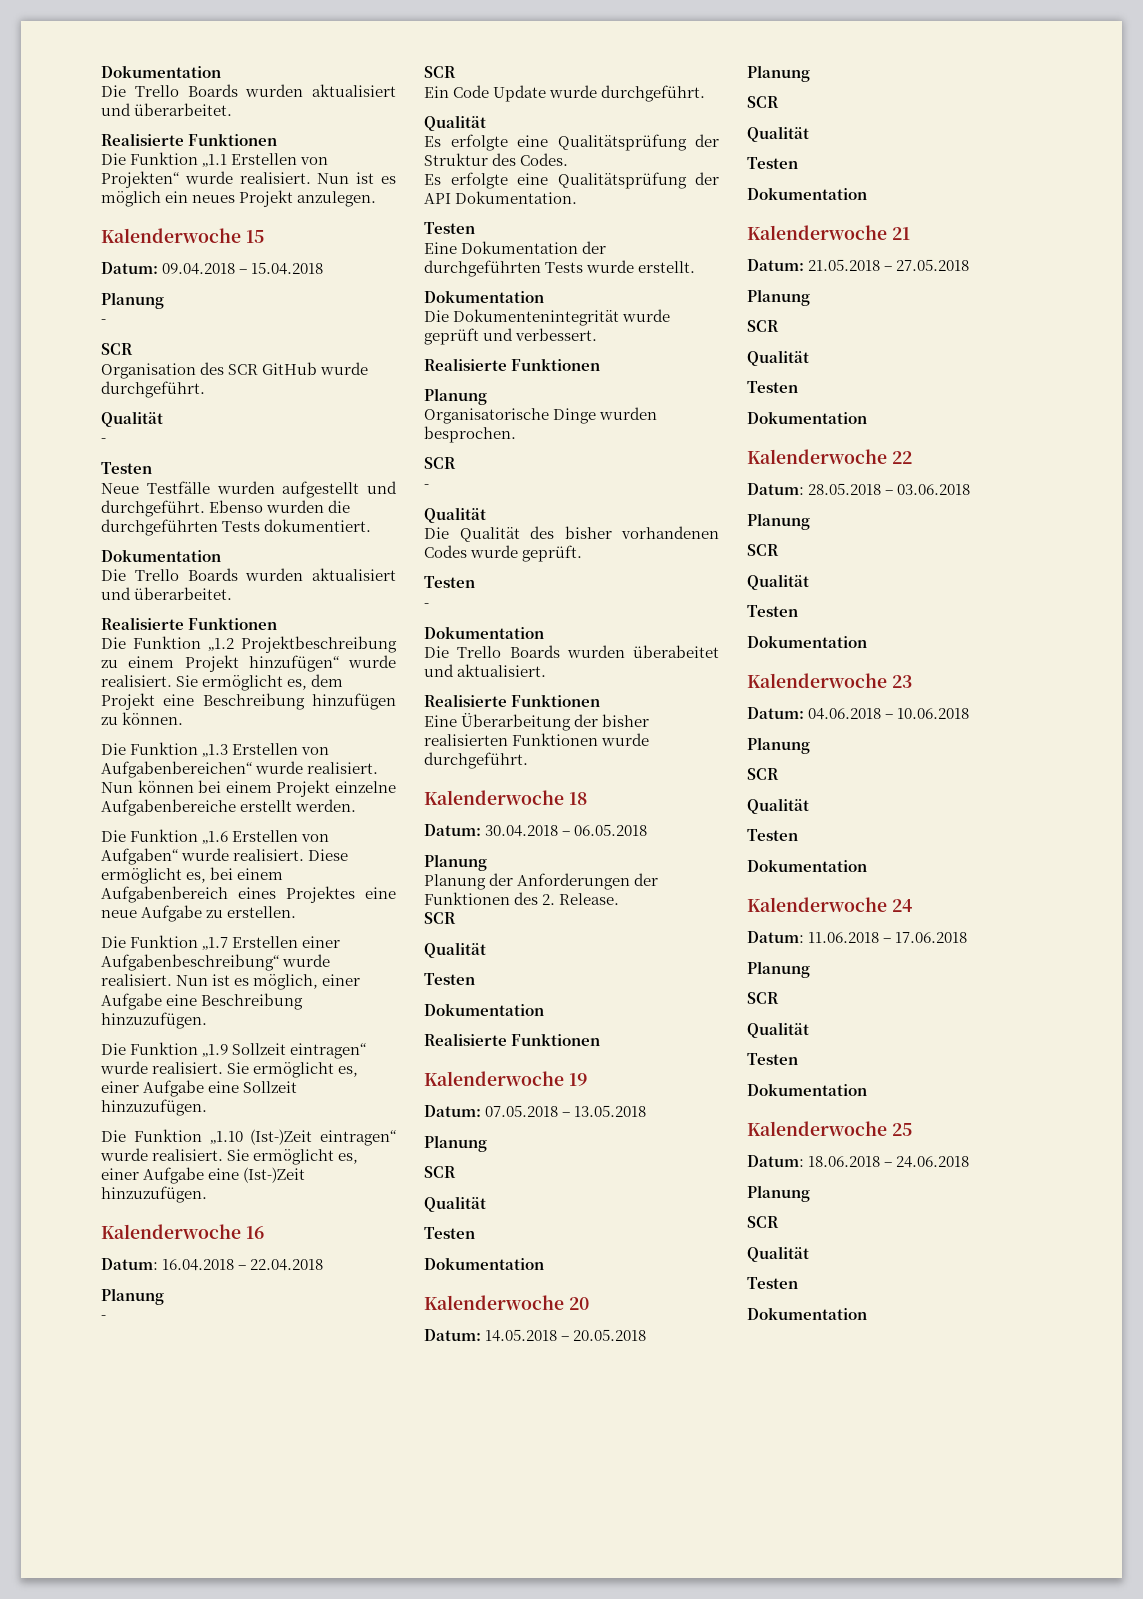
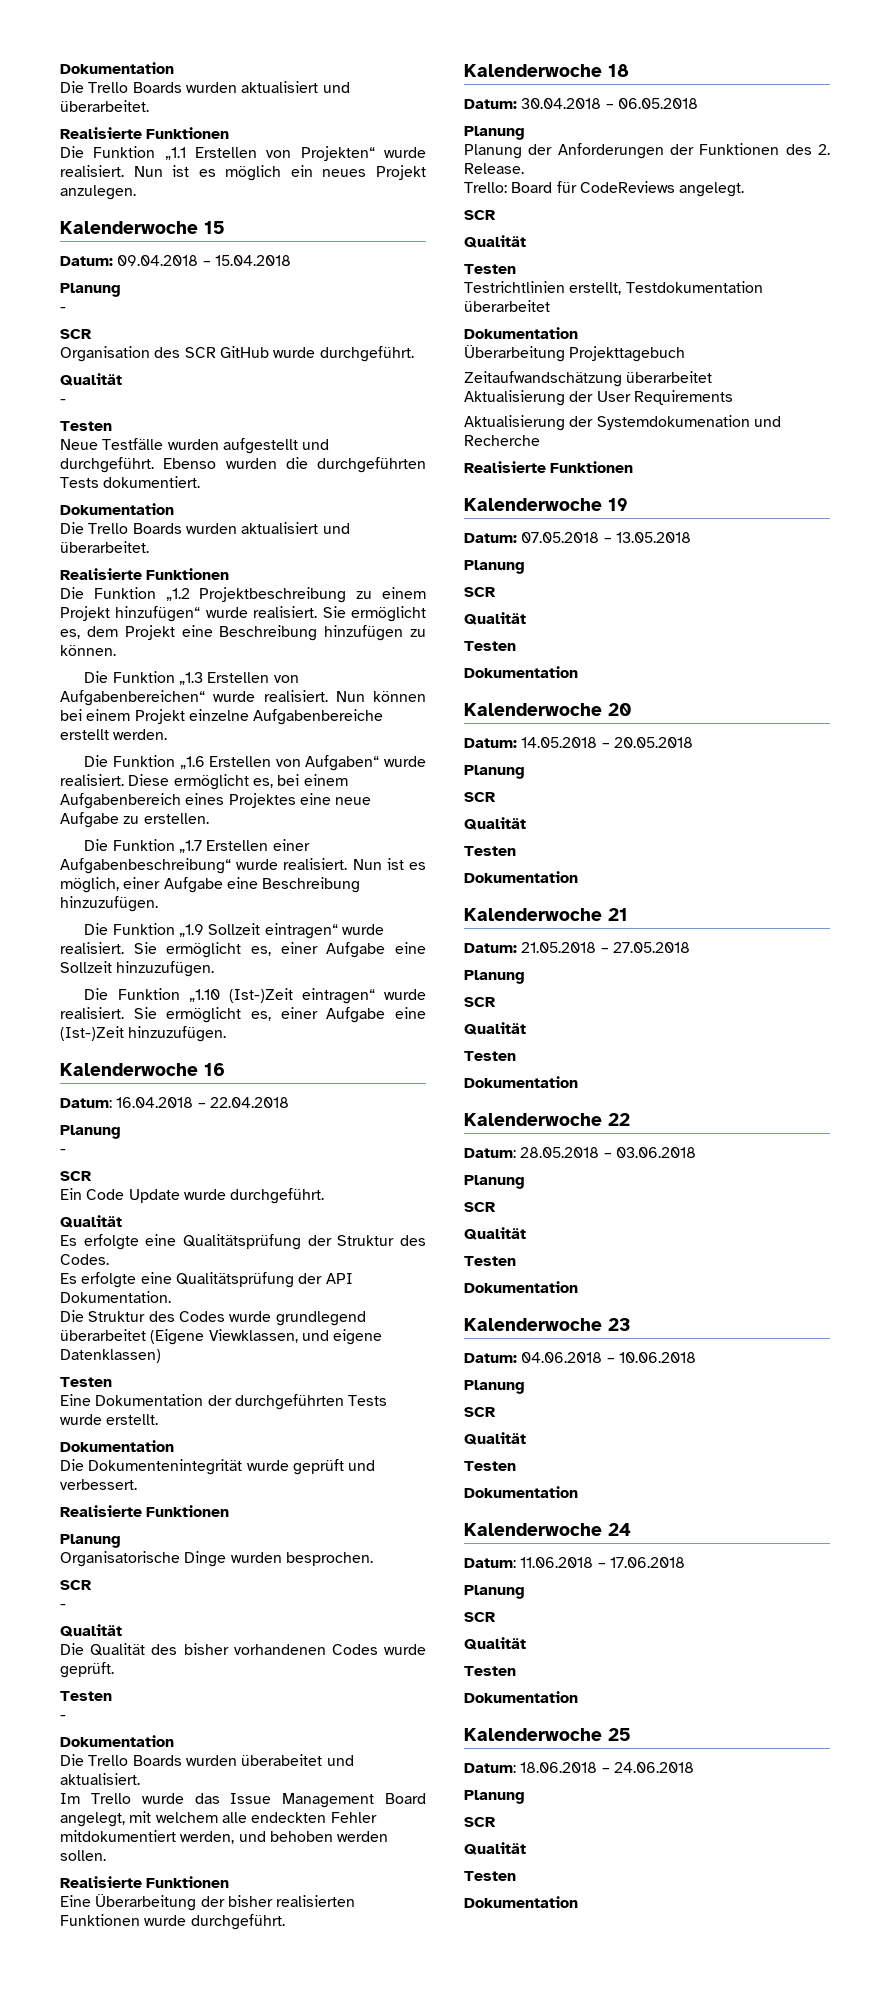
+ Die Struktur des Codes wurde grundlegend überarbeitet (Eigene Viewklassen, und eigene Datenklassen)
+ Im Trello wurde das Issue Management Board angelegt, mit welchem alle endeckten Fehler mitdokumentiert werden, und behoben werden sollen.
  Planung der Anforderungen der Funktionen des 2. Release.
+ Trello: Board für CodeReviews angelegt.
  SCR
  Qualität
  Testen
+ Testrichtlinien erstellt, Testdokumentation überarbeitet
  Dokumentation
+ Überarbeitung Projekttagebuch
+ Zeitaufwandschätzung überarbeitet
+ Aktualisierung der User Requirements
+ Aktualisierung der Systemdokumenation und Recherche

